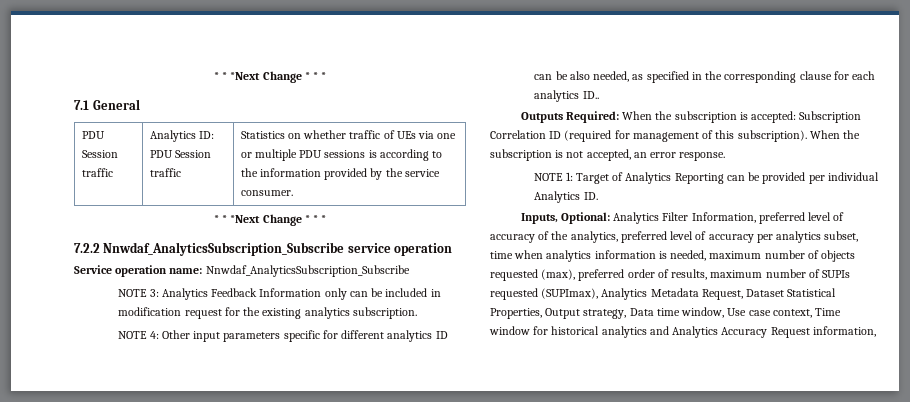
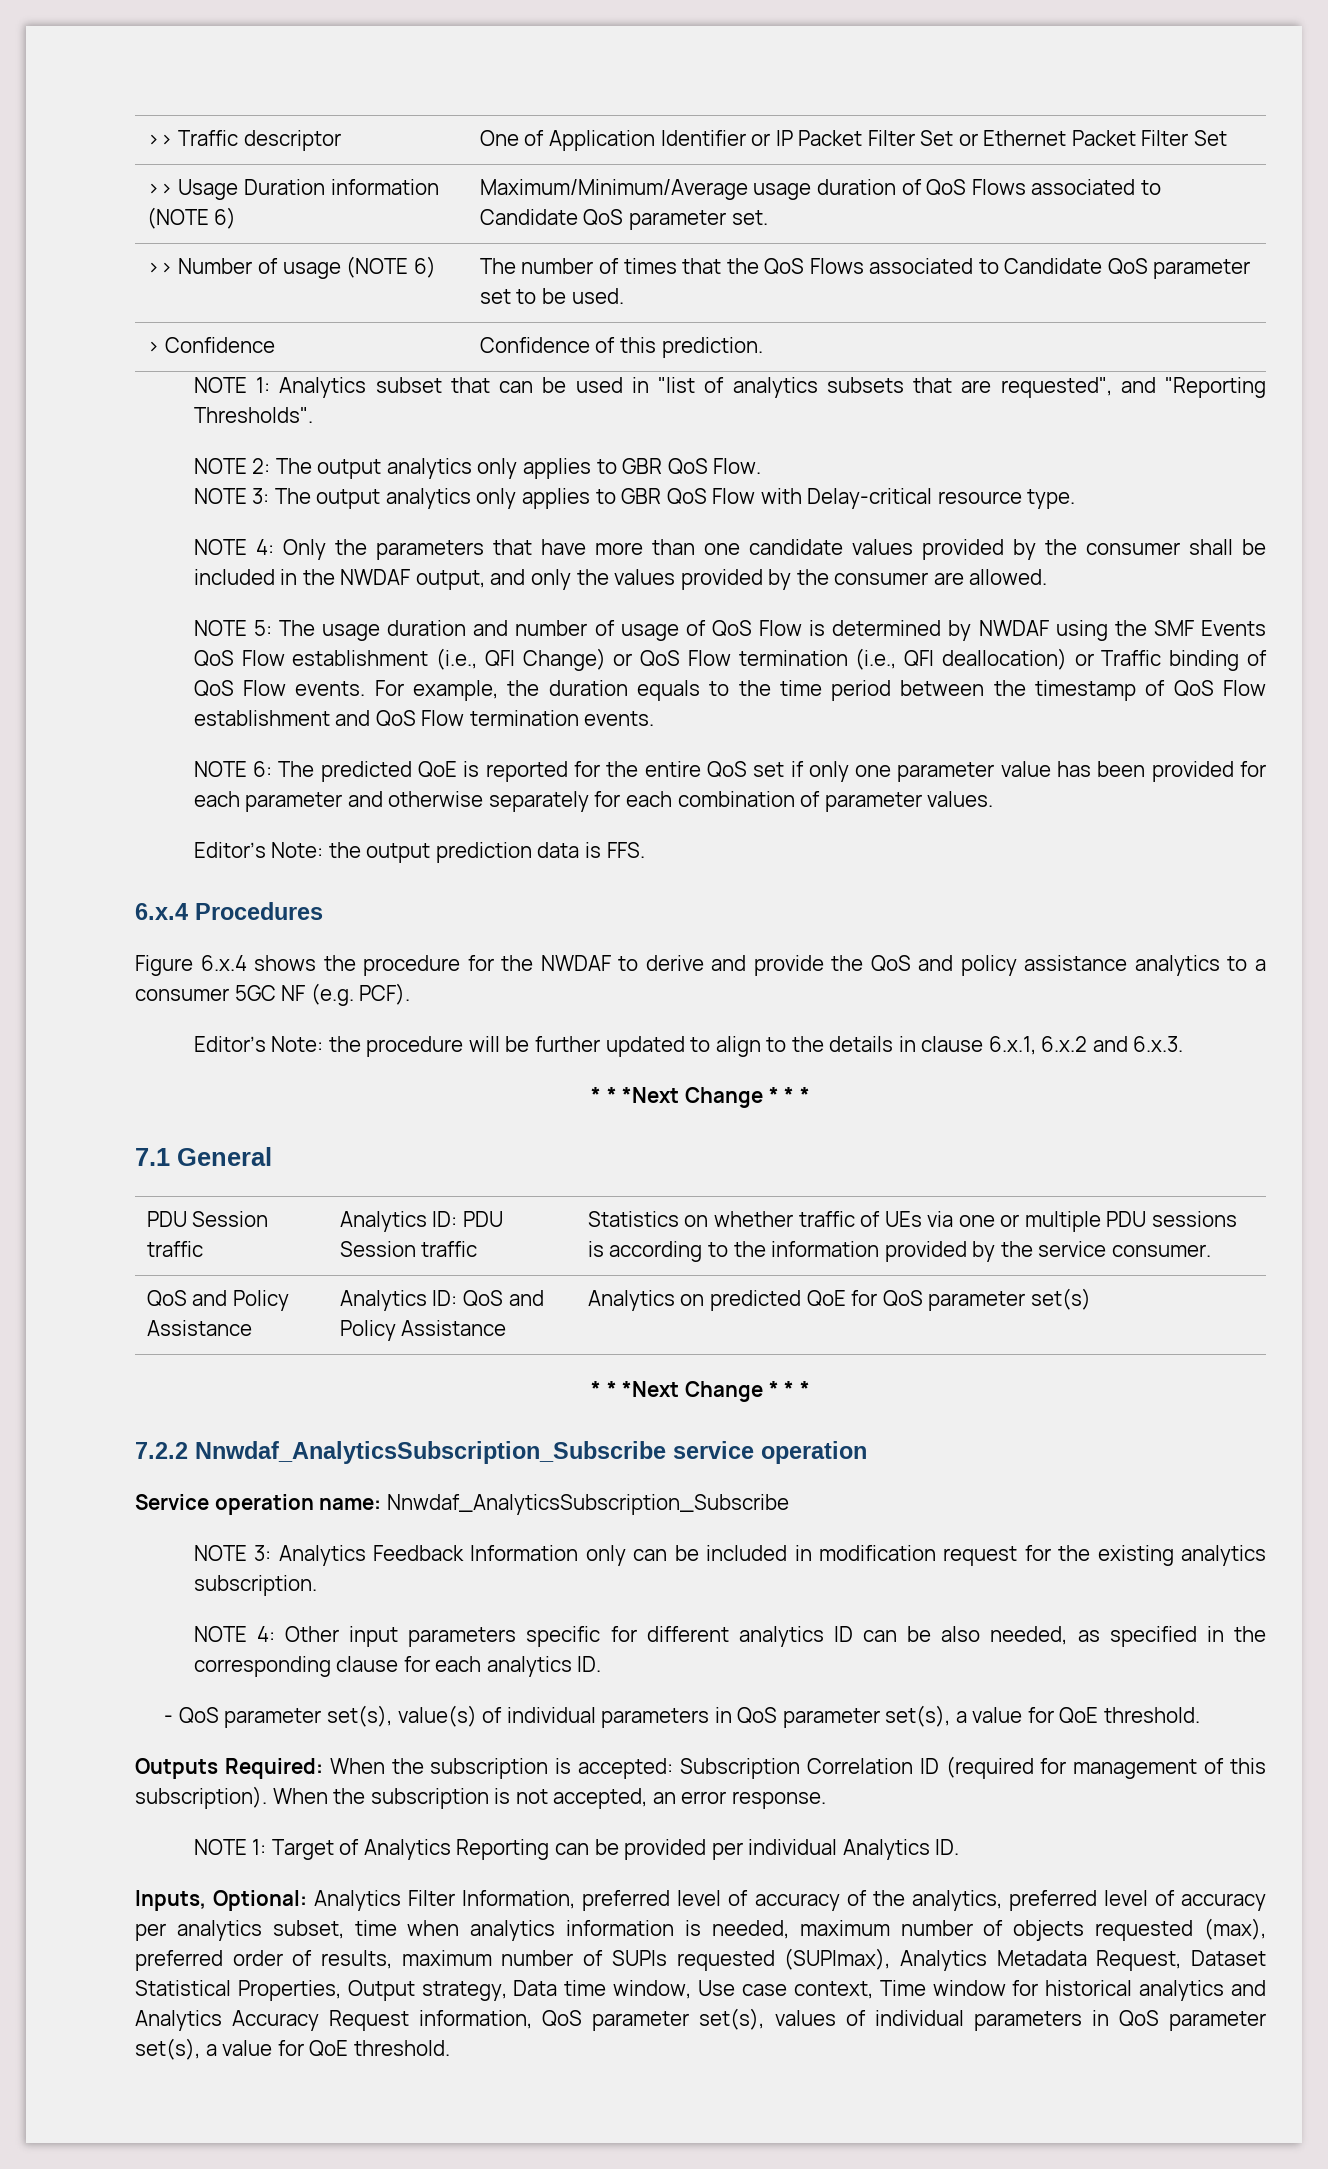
+ >> Traffic descriptor | One of Application Identifier or IP Packet Filter Set or Ethernet Packet Filter Set
+ >> Usage Duration information (NOTE 6) | Maximum/Minimum/Average usage duration of QoS Flows associated to Candidate QoS parameter set.
+ >> Number of usage (NOTE 6) | The number of times that the QoS Flows associated to Candidate QoS parameter set to be used.
+ > Confidence | Confidence of this prediction.
+ NOTE 1: Analytics subset that can be used in "list of analytics subsets that are requested", and "Reporting Thresholds".
+ NOTE 2: The output analytics only applies to GBR QoS Flow.
+ NOTE 3: The output analytics only applies to GBR QoS Flow with Delay-critical resource type.
+ NOTE 4: Only the parameters that have more than one candidate values provided by the consumer shall be included in the NWDAF output, and only the values provided by the consumer are allowed.
+ NOTE 5: The usage duration and number of usage of QoS Flow is determined by NWDAF using the SMF Events QoS Flow establishment (i.e., QFI Change) or QoS Flow termination (i.e., QFI deallocation) or Traffic binding of QoS Flow events. For example, the duration equals to the time period between the timestamp of QoS Flow establishment and QoS Flow termination events.
+ NOTE 6: The predicted QoE is reported for the entire QoS set if only one parameter value has been provided for each parameter and otherwise separately for each combination of parameter values.
+ Editor’s Note: the output prediction data is FFS.
+ 6.x.4 Procedures
+ Figure 6.x.4 shows the procedure for the NWDAF to derive and provide the QoS and policy assistance analytics to a consumer 5GC NF (e.g. PCF).
+ Editor’s Note: the procedure will be further updated to align to the details in clause 6.x.1, 6.x.2 and 6.x.3.
+ QoS and Policy Assistance | Analytics ID: QoS and Policy Assistance | Analytics on predicted QoE for QoS parameter set(s)
- NOTE 4: Other input parameters specific for different analytics ID can be also needed, as specified in the corresponding clause for each analytics ID..
+ NOTE 4: Other input parameters specific for different analytics ID can be also needed, as specified in the corresponding clause for each analytics ID.
+ - QoS parameter set(s), value(s) of individual parameters in QoS parameter set(s), a value for QoE threshold.
- Analytics Filter Information, preferred level of accuracy of the analytics, preferred level of accuracy per analytics subset, time when analytics information is needed, maximum number of objects requested (max), preferred order of results, maximum number of SUPIs requested (SUPImax), Analytics Metadata Request, Dataset Statistical Properties, Output strategy, Data time window, Use case context, Time window for historical analytics and Analytics Accuracy Request information,
+ Analytics Filter Information, preferred level of accuracy of the analytics, preferred level of accuracy per analytics subset, time when analytics information is needed, maximum number of objects requested (max), preferred order of results, maximum number of SUPIs requested (SUPImax), Analytics Metadata Request, Dataset Statistical Properties, Output strategy, Data time window, Use case context, Time window for historical analytics and Analytics Accuracy Request information, QoS parameter set(s), values of individual parameters in QoS parameter set(s), a value for QoE threshold.

